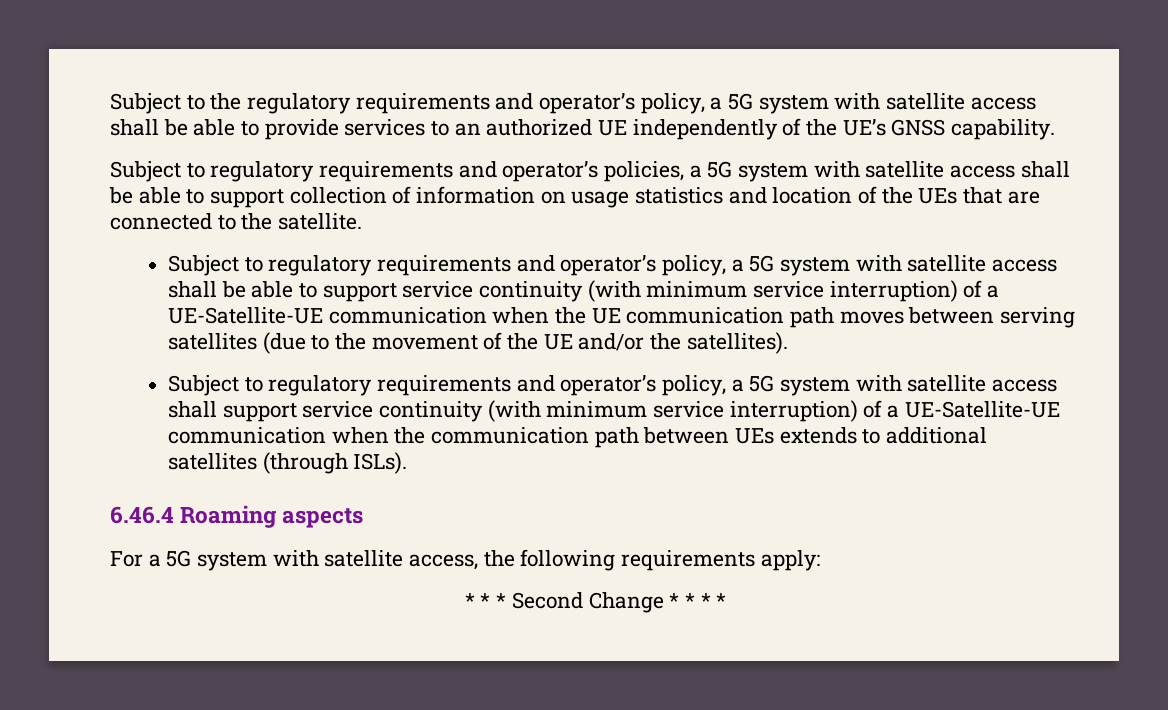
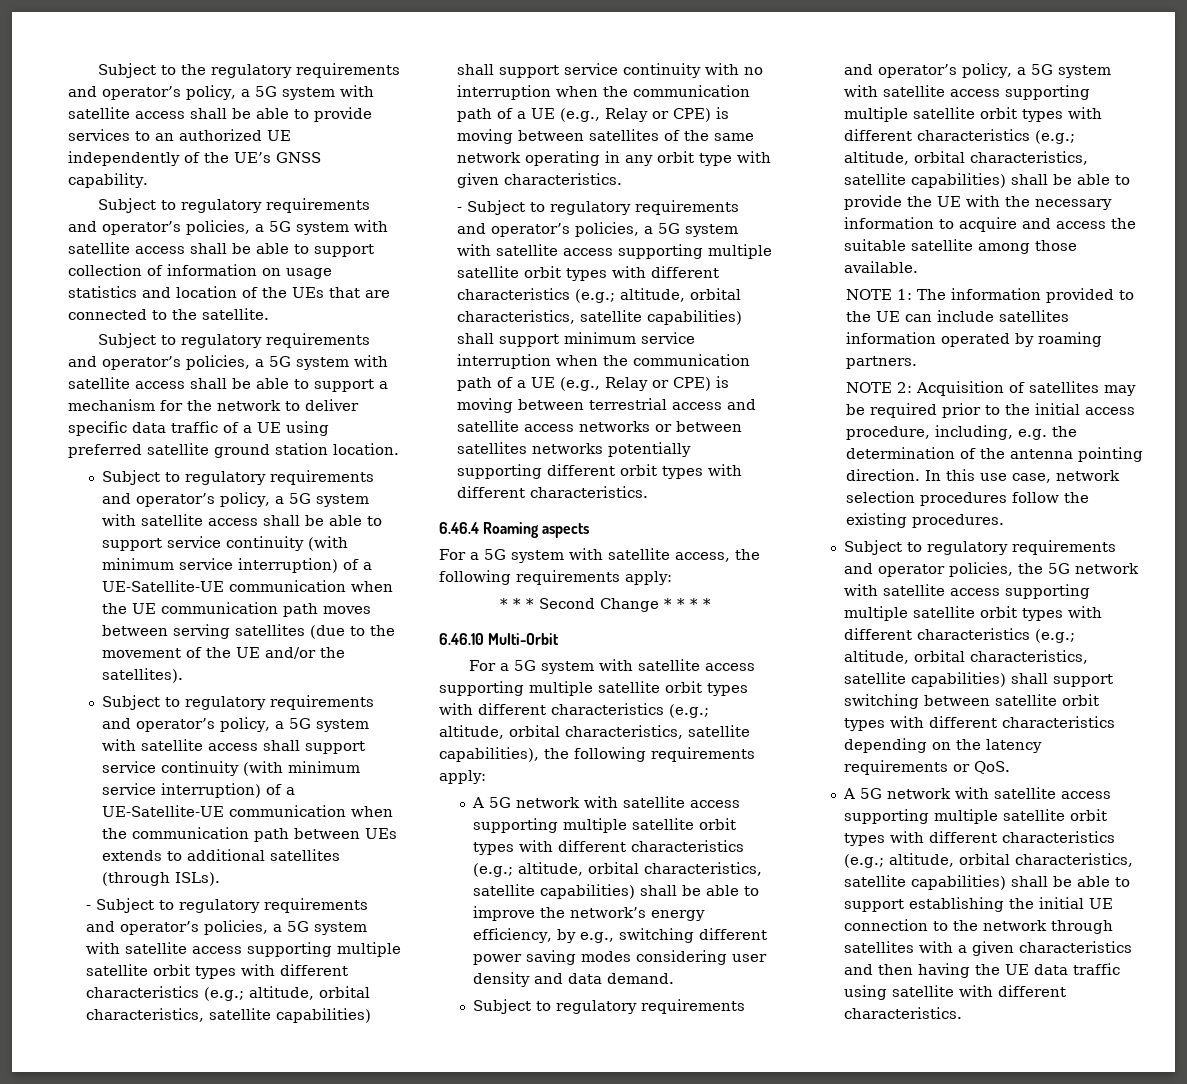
+ Subject to regulatory requirements and operator’s policies, a 5G system with satellite access shall be able to support a mechanism for the network to deliver specific data traffic of a UE using preferred satellite ground station location.
+ - Subject to regulatory requirements and operator’s policies, a 5G system with satellite access supporting multiple satellite orbit types with different characteristics (e.g.; altitude, orbital characteristics, satellite capabilities) shall support service continuity with no interruption when the communication path of a UE (e.g., Relay or CPE) is moving between satellites of the same network operating in any orbit type with given characteristics.
+ - Subject to regulatory requirements and operator’s policies, a 5G system with satellite access supporting multiple satellite orbit types with different characteristics (e.g.; altitude, orbital characteristics, satellite capabilities) shall support minimum service interruption when the communication path of a UE (e.g., Relay or CPE) is moving between terrestrial access and satellite access networks or between satellites networks potentially supporting different orbit types with different characteristics.
+ 6.46.10 Multi-Orbit
+ For a 5G system with satellite access supporting multiple satellite orbit types with different characteristics (e.g.; altitude, orbital characteristics, satellite capabilities), the following requirements apply:
+ A 5G network with satellite access supporting multiple satellite orbit types with different characteristics (e.g.; altitude, orbital characteristics, satellite capabilities) shall be able to improve the network’s energy efficiency, by e.g., switching different power saving modes considering user density and data demand.
+ Subject to regulatory requirements and operator’s policy, a 5G system with satellite access supporting multiple satellite orbit types with different characteristics (e.g.; altitude, orbital characteristics, satellite capabilities) shall be able to provide the UE with the necessary information to acquire and access the suitable satellite among those available.
+ NOTE 1: The information provided to the UE can include satellites information operated by roaming partners.
+ NOTE 2: Acquisition of satellites may be required prior to the initial access procedure, including, e.g. the determination of the antenna pointing direction. In this use case, network selection procedures follow the existing procedures.
+ Subject to regulatory requirements and operator policies, the 5G network with satellite access supporting multiple satellite orbit types with different characteristics (e.g.; altitude, orbital characteristics, satellite capabilities) shall support switching between satellite orbit types with different characteristics depending on the latency requirements or QoS.
+ A 5G network with satellite access supporting multiple satellite orbit types with different characteristics (e.g.; altitude, orbital characteristics, satellite capabilities) shall be able to support establishing the initial UE connection to the network through satellites with a given characteristics and then having the UE data traffic using satellite with different characteristics.

